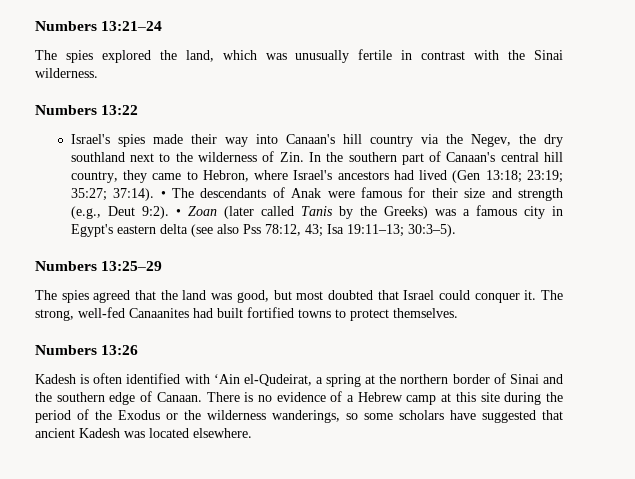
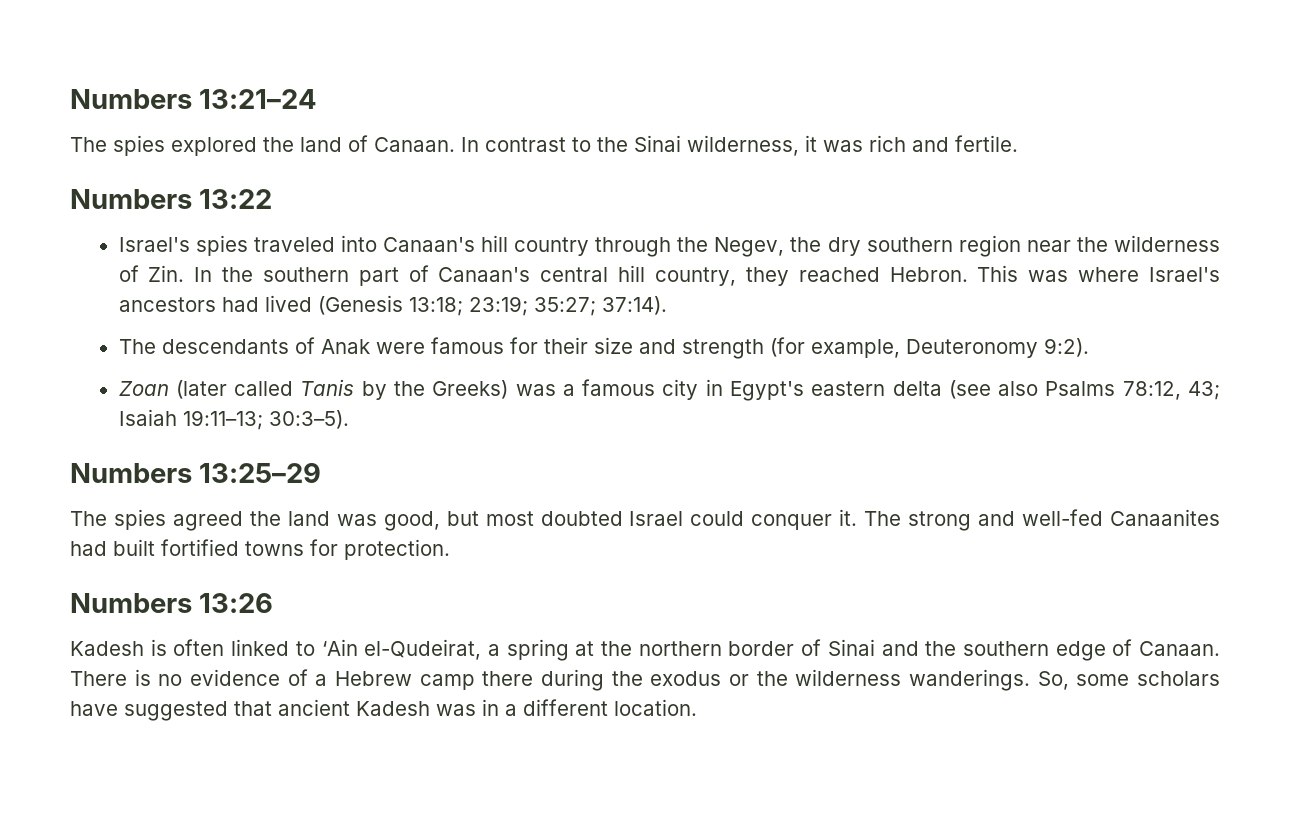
- The spies explored the land, which was unusually fertile in contrast with the Sinai wilderness.
+ The spies explored the land of Canaan. In contrast to the Sinai wilderness, it was rich and fertile.
- Israel's spies made their way into Canaan's hill country via the Negev, the dry southland next to the wilderness of Zin. In the southern part of Canaan's central hill country, they came to Hebron, where Israel's ancestors had lived (Gen 13:18;
+ Israel's spies traveled into Canaan's hill country through the Negev, the dry southern region near the wilderness of Zin. In the southern part of Canaan's central hill country, they reached Hebron. This was where Israel's ancestors had lived (Genesis 13:18;
- 37:14). • The descendants of Anak were famous for their size and strength (e.g., Deut 9:2). • Zoan (later called Tanis by the Greeks) was a famous city in Egypt's eastern delta (see also Pss 78:12, 43;
+ 37:14).
+ The descendants of Anak were famous for their size and strength (for example, Deuteronomy 9:2).
+ Zoan (later called Tanis by the Greeks) was a famous city in Egypt's eastern delta (see also Psalms 78:12, 43;
- Isa 19:11–13;
+ Isaiah 19:11–13;
- The spies agreed that the land was good, but most doubted that Israel could conquer it.
+ The spies agreed the land was good, but most doubted Israel could conquer it.
- The strong, well-fed Canaanites had built fortified towns to protect themselves.
+ The strong and well-fed Canaanites had built fortified towns for protection.
- Kadesh is often identified with ‘Ain el-Qudeirat, a spring at the northern border of Sinai and the southern edge of Canaan.
+ Kadesh is often linked to ‘Ain el-Qudeirat, a spring at the northern border of Sinai and the southern edge of Canaan.
- There is no evidence of a Hebrew camp at this site during the period of the Exodus or the wilderness wanderings, so some scholars have suggested that ancient Kadesh was located elsewhere.
+ There is no evidence of a Hebrew camp there during the exodus or the wilderness wanderings. So, some scholars have suggested that ancient Kadesh was in a different location.

